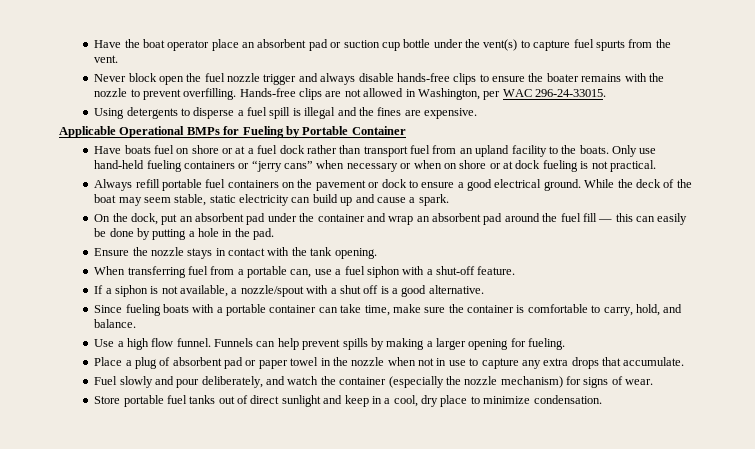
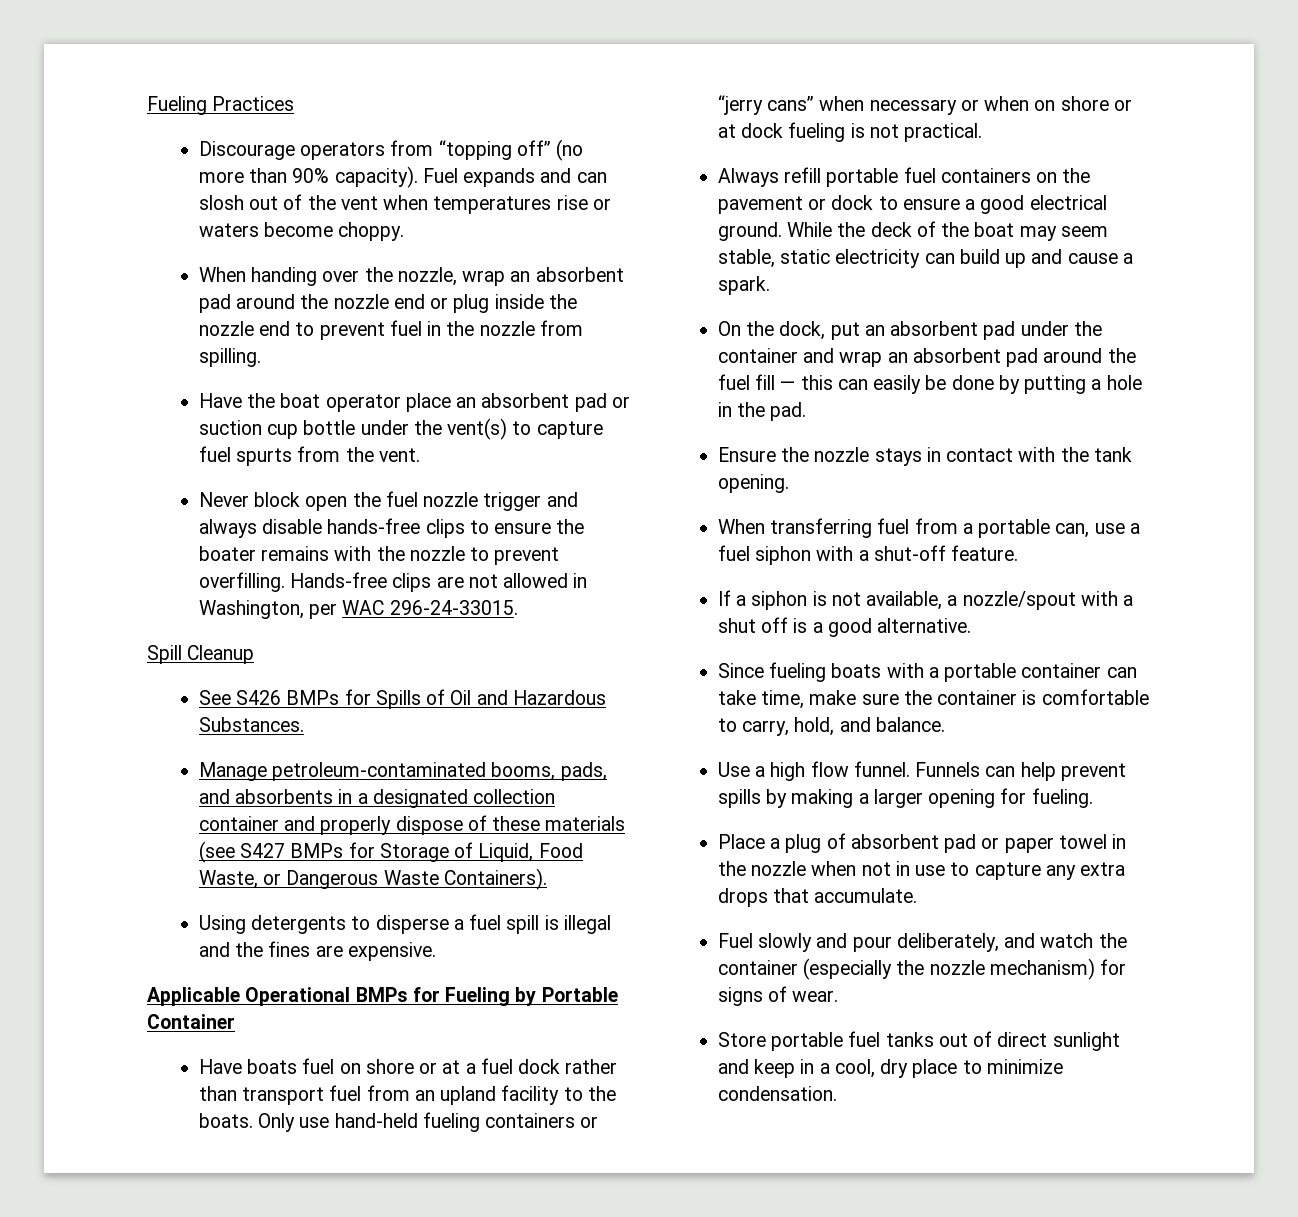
+ Fueling Practices
+ Discourage operators from “topping off” (no more than 90% capacity). Fuel expands and can slosh out of the vent when temperatures rise or waters become choppy.
+ When handing over the nozzle, wrap an absorbent pad around the nozzle end or plug inside the nozzle end to prevent fuel in the nozzle from spilling.
+ Spill Cleanup
+ See S426 BMPs for Spills of Oil and Hazardous Substances.
+ Manage petroleum-contaminated booms, pads, and absorbents in a designated collection container and properly dispose of these materials (see S427 BMPs for Storage of Liquid, Food Waste, or Dangerous Waste Containers).

